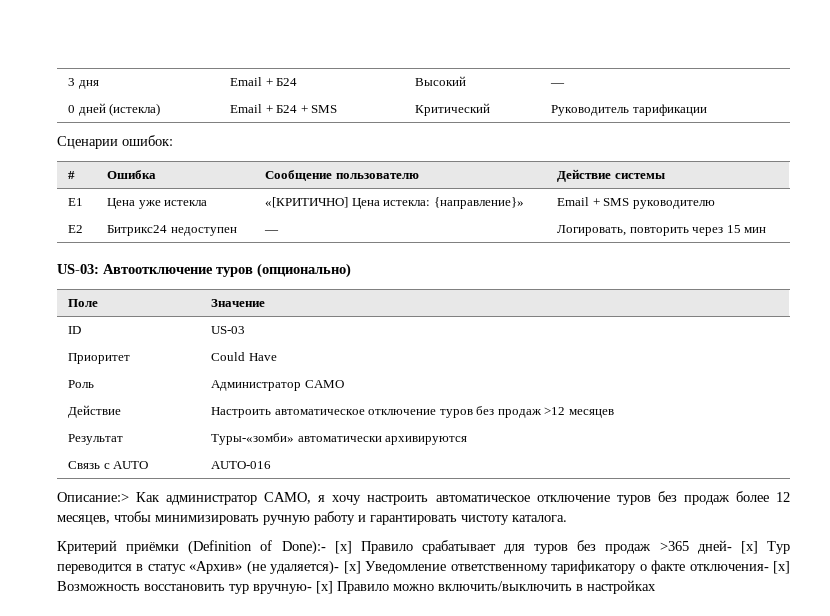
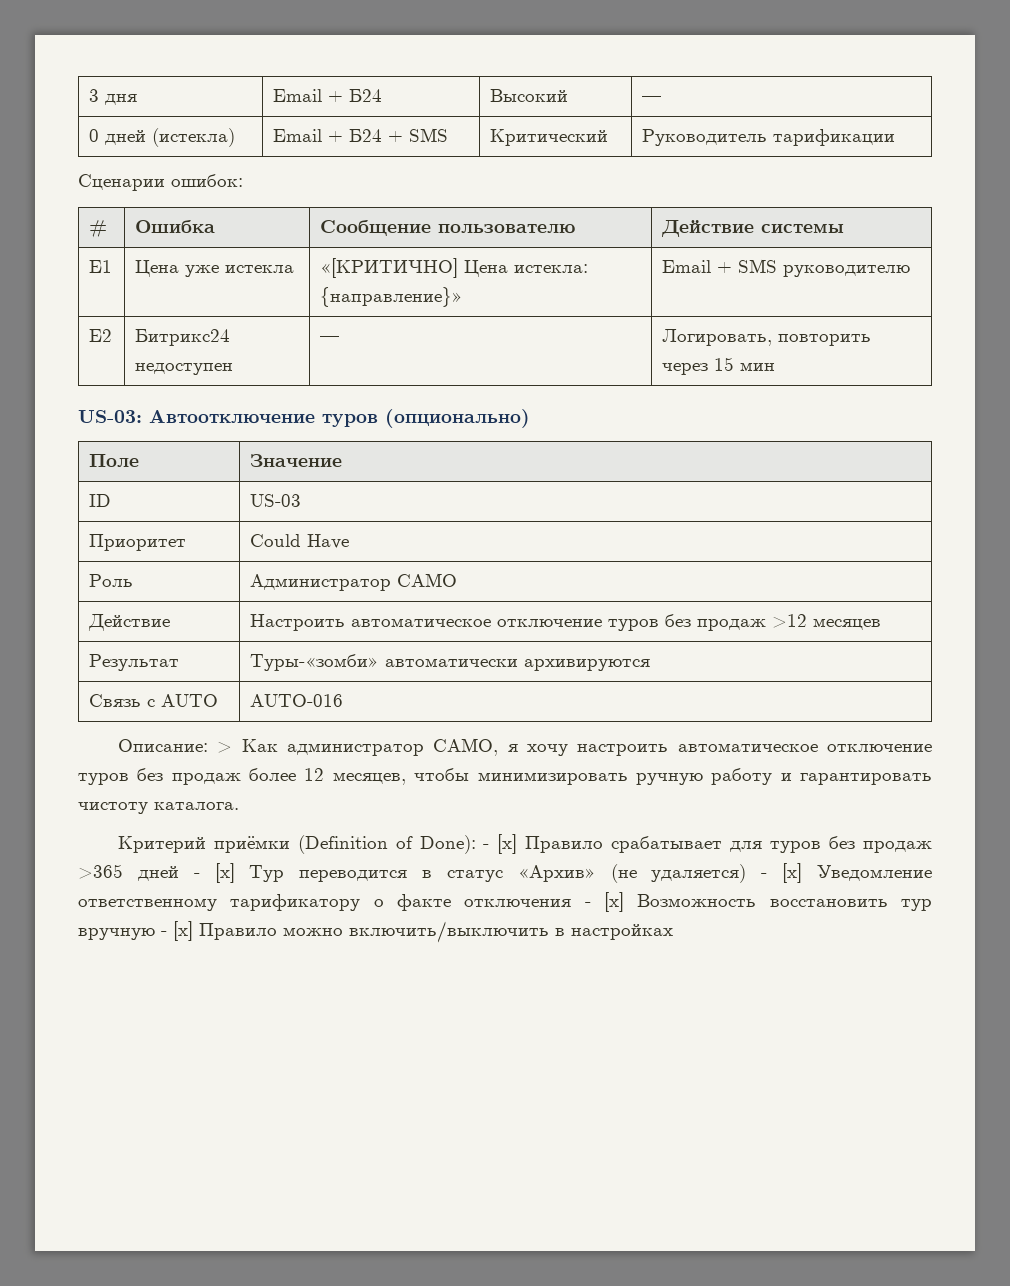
- Описание:> Как администратор САМО, я хочу настроить автоматическое отключение туров без продаж более 12 месяцев, чтобы минимизировать ручную работу и гарантировать чистоту каталога.
+ Описание: > Как администратор САМО, я хочу настроить автоматическое отключение туров без продаж более 12 месяцев, чтобы минимизировать ручную работу и гарантировать чистоту каталога.
- Критерий приёмки (Definition of Done):- [x] Правило срабатывает для туров без продаж >365 дней- [x] Тур переводится в статус «Архив» (не удаляется)- [x] Уведомление ответственному тарификатору о факте отключения- [x] Возможность восстановить тур вручную- [x] Правило можно включить/выключить в настройках
+ Критерий приёмки (Definition of Done): - [x] Правило срабатывает для туров без продаж >365 дней - [x] Тур переводится в статус «Архив» (не удаляется) - [x] Уведомление ответственному тарификатору о факте отключения - [x] Возможность восстановить тур вручную - [x] Правило можно включить/выключить в настройках

